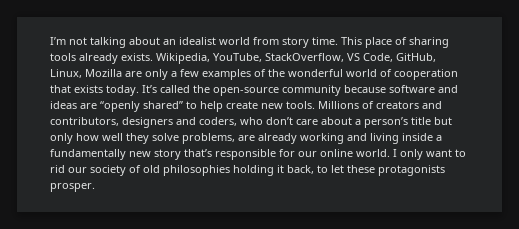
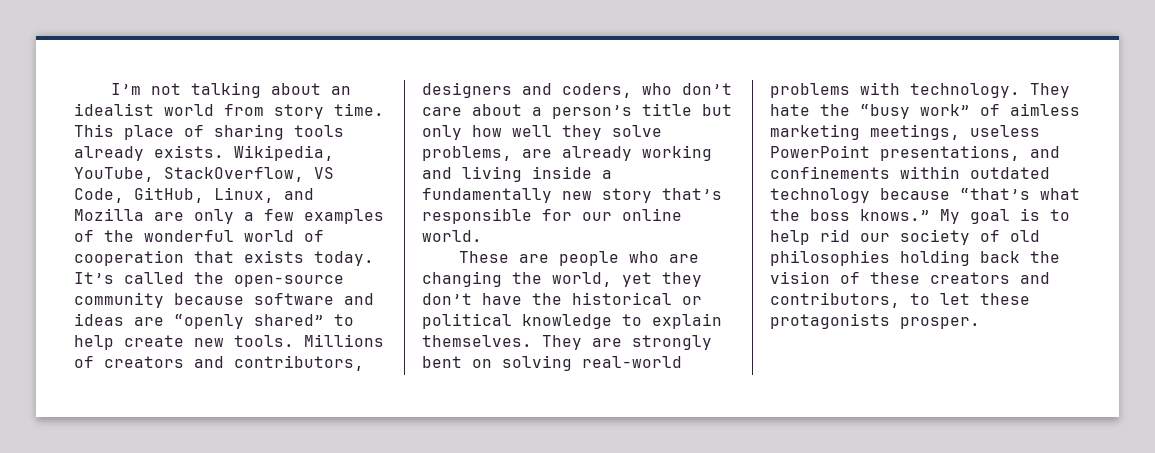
- Wikipedia, YouTube, StackOverflow, VS Code, GitHub, Linux, Mozilla are only a few examples of the wonderful world of cooperation that exists today.
+ Wikipedia, YouTube, StackOverflow, VS Code, GitHub, Linux, and Mozilla are only a few examples of the wonderful world of cooperation that exists today.
- Millions of creators and contributors, designers and coders, who don’t care about a person’s title but only how well they solve problems, are already working and living inside a fundamentally new story that’s responsible for our online world. I only want to rid our society of old philosophies holding it back, to let these protagonists prosper.
+ Millions of creators and contributors, designers and coders, who don’t care about a person’s title but only how well they solve problems, are already working and living inside a fundamentally new story that’s responsible for our online world.
+ These are people who are changing the world, yet they don’t have the historical or political knowledge to explain themselves. They are strongly bent on solving real-world problems with technology. They hate the “busy work” of aimless marketing meetings, useless PowerPoint presentations, and confinements within outdated technology because “that’s what the boss knows.” My goal is to help rid our society of old philosophies holding back the vision of these creators and contributors, to let these protagonists prosper.

